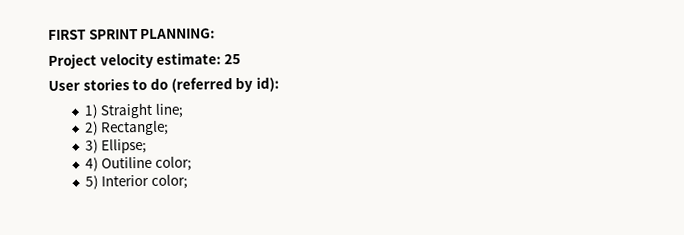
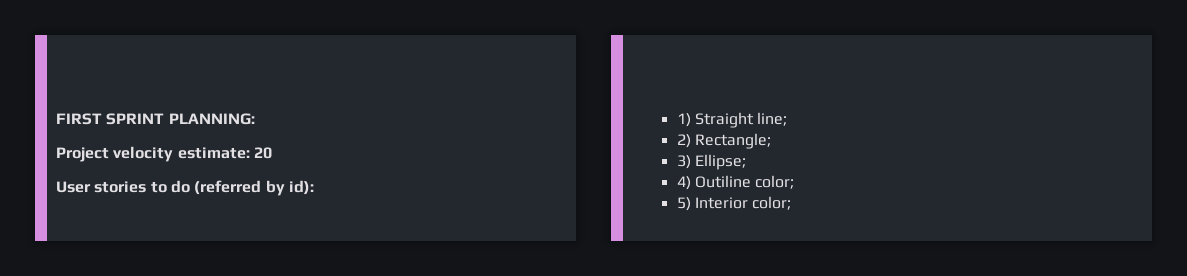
- Project velocity estimate: 25
+ Project velocity estimate: 20

